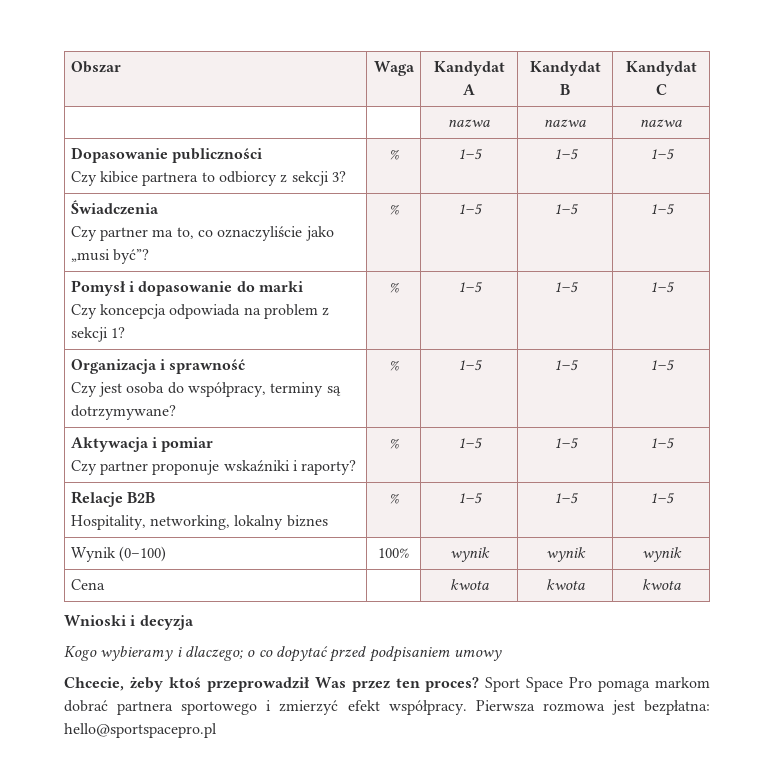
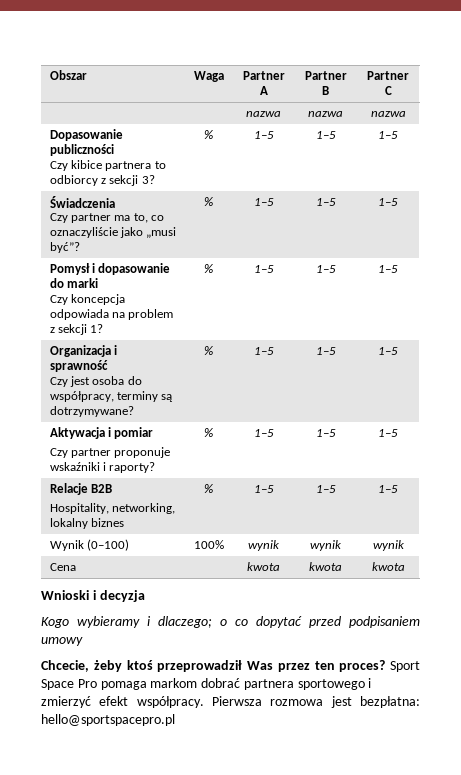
- Obszar | Waga | Kandydat A | Kandydat B | Kandydat C
+ Obszar | Waga | Partner A | Partner B | Partner C

